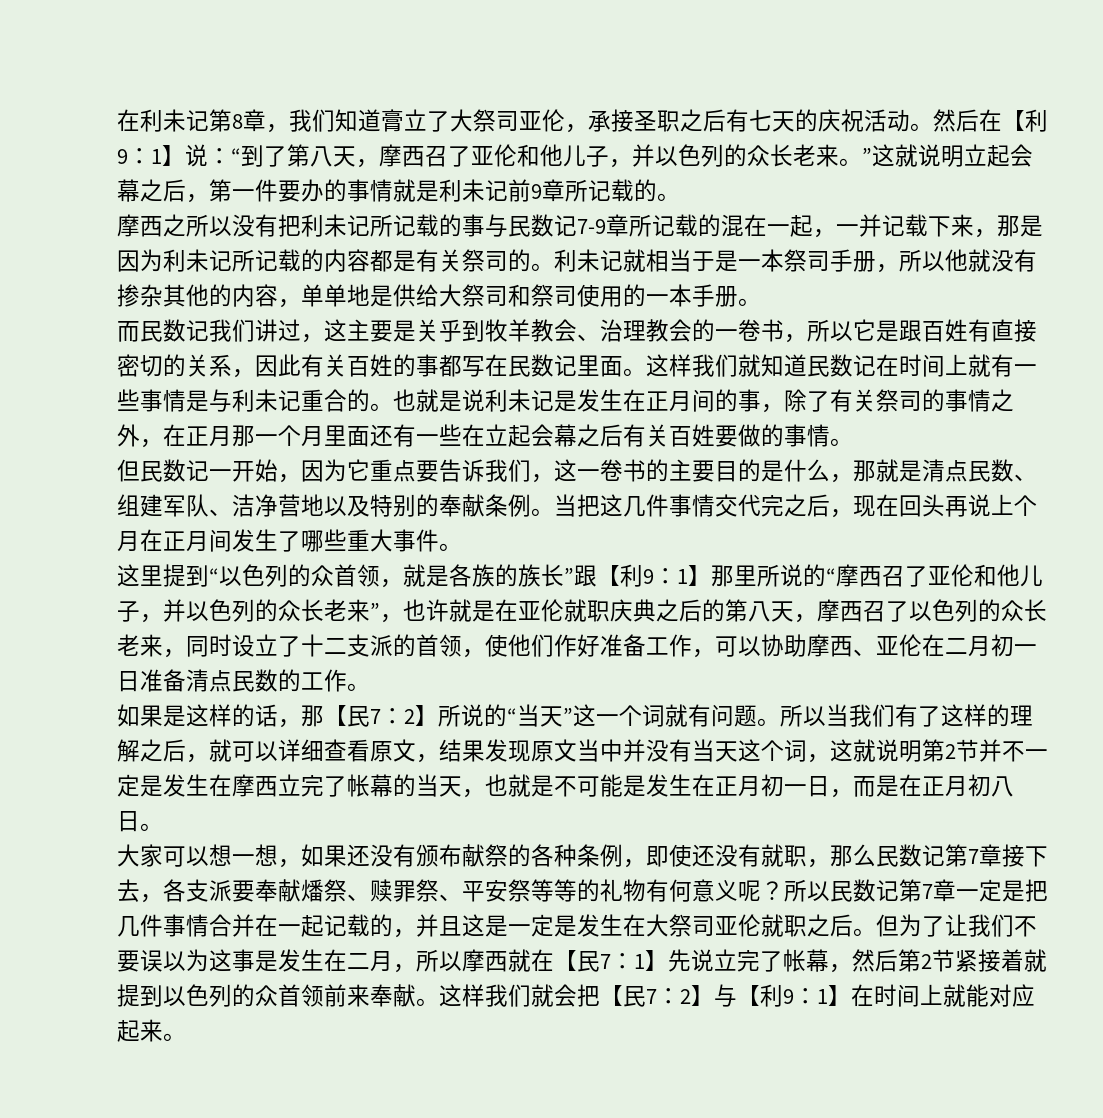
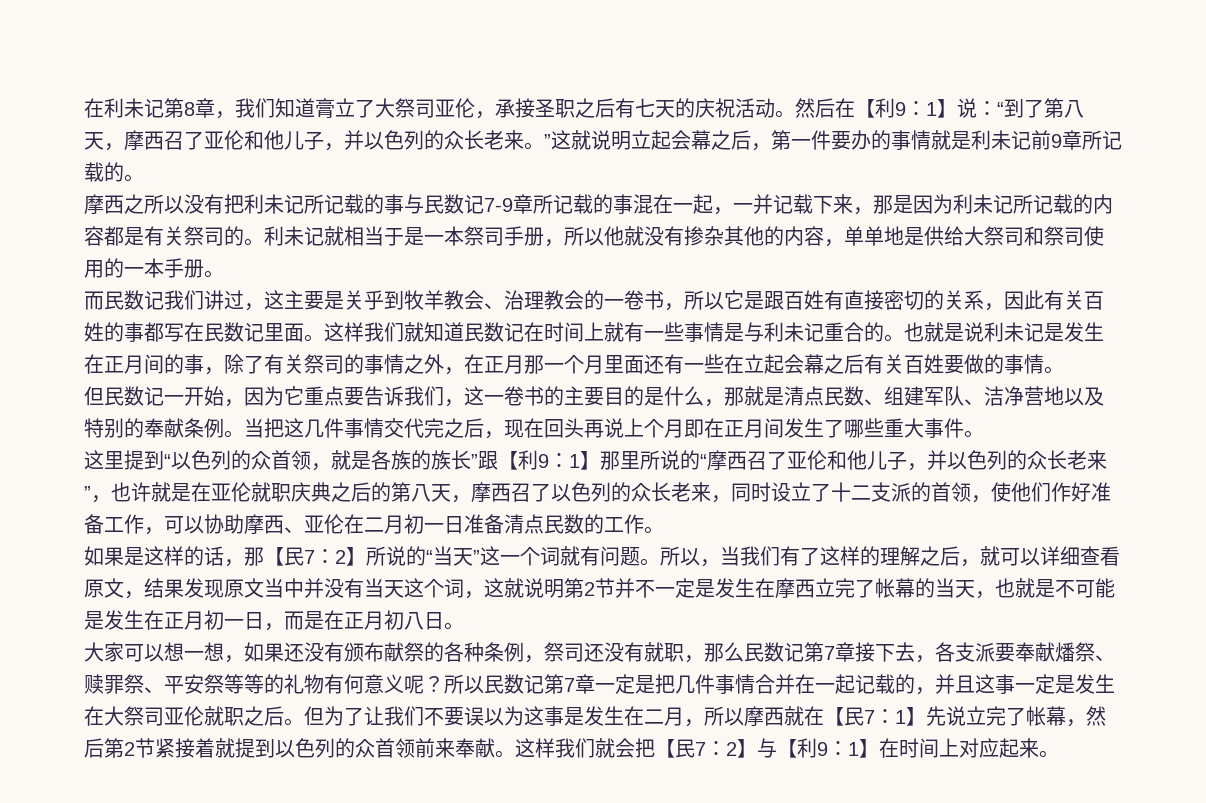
- 摩西之所以没有把利未记所记载的事与民数记7-9章所记载的混在一起，一并记载下来，那是因为利未记所记载的内容都是有关祭司的。
+ 摩西之所以没有把利未记所记载的事与民数记7-9章所记载的事混在一起，一并记载下来，那是因为利未记所记载的内容都是有关祭司的。
- 当把这几件事情交代完之后，现在回头再说上个月在正月间发生了哪些重大事件。
+ 当把这几件事情交代完之后，现在回头再说上个月即在正月间发生了哪些重大事件。
- 所以当我们有了这样的理解之后，就可以详细查看原文，结果发现原文当中并没有当天这个词，这就说明第2节并不一定是发生在摩西立完了帐幕的当天，也就是不可能是发生在正月初一日，而是在正月初八日。
+ 所以，当我们有了这样的理解之后，就可以详细查看原文，结果发现原文当中并没有当天这个词，这就说明第2节并不一定是发生在摩西立完了帐幕的当天，也就是不可能是发生在正月初一日，而是在正月初八日。
- 大家可以想一想，如果还没有颁布献祭的各种条例，即使还没有就职，那么民数记第7章接下去，各支派要奉献燔祭、赎罪祭、平安祭等等的礼物有何意义呢？
+ 大家可以想一想，如果还没有颁布献祭的各种条例，祭司还没有就职，那么民数记第7章接下去，各支派要奉献燔祭、赎罪祭、平安祭等等的礼物有何意义呢？
- 所以民数记第7章一定是把几件事情合并在一起记载的，并且这是一定是发生在大祭司亚伦就职之后。
+ 所以民数记第7章一定是把几件事情合并在一起记载的，并且这事一定是发生在大祭司亚伦就职之后。
- 这样我们就会把【民7：2】与【利9：1】在时间上就能对应起来。
+ 这样我们就会把【民7：2】与【利9：1】在时间上对应起来。

